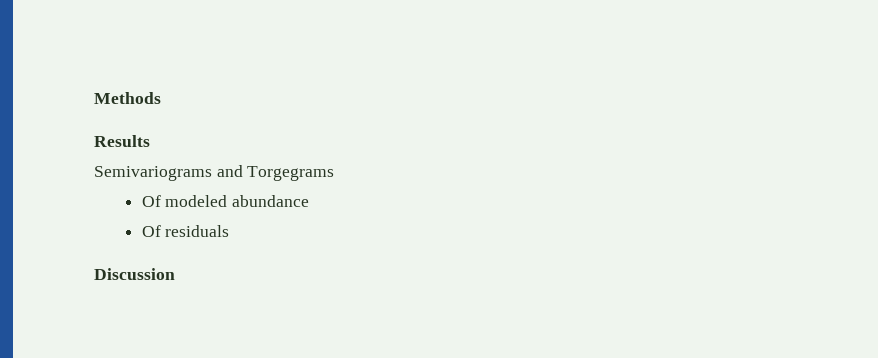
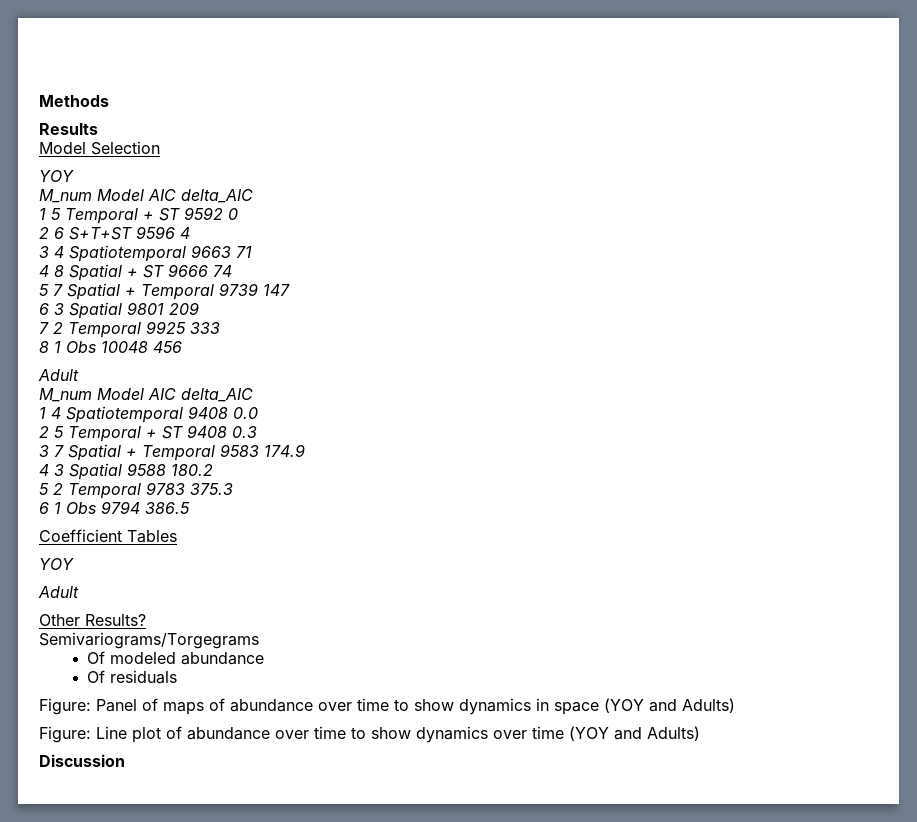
- Semivariograms and Torgegrams
+ Model Selection
+ YOY
+ M_num Model AIC delta_AIC
+ 1 5 Temporal + ST 9592 0
+ 2 6 S+T+ST 9596 4
+ 3 4 Spatiotemporal 9663 71
+ 4 8 Spatial + ST 9666 74
+ 5 7 Spatial + Temporal 9739 147
+ 6 3 Spatial 9801 209
+ 7 2 Temporal 9925 333
+ 8 1 Obs 10048 456
+ Adult
+ M_num Model AIC delta_AIC
+ 1 4 Spatiotemporal 9408 0.0
+ 2 5 Temporal + ST 9408 0.3
+ 3 7 Spatial + Temporal 9583 174.9
+ 4 3 Spatial 9588 180.2
+ 5 2 Temporal 9783 375.3
+ 6 1 Obs 9794 386.5
+ Coefficient Tables
+ YOY
+ Adult
+ Other Results?
+ Semivariograms/Torgegrams
+ Figure: Panel of maps of abundance over time to show dynamics in space (YOY and Adults)
+ Figure: Line plot of abundance over time to show dynamics over time (YOY and Adults)

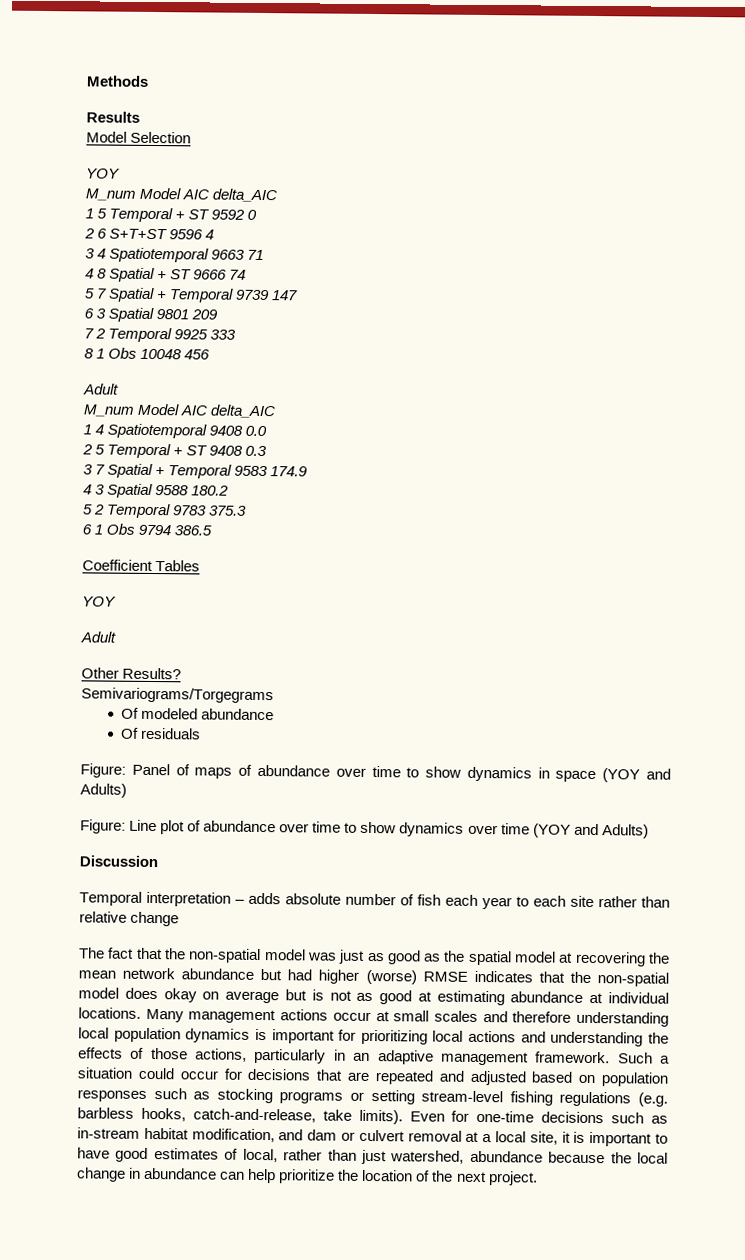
+ Temporal interpretation – adds absolute number of fish each year to each site rather than relative change
+ The fact that the non-spatial model was just as good as the spatial model at recovering the mean network abundance but had higher (worse) RMSE indicates that the non-spatial model does okay on average but is not as good at estimating abundance at individual locations. Many management actions occur at small scales and therefore understanding local population dynamics is important for prioritizing local actions and understanding the effects of those actions, particularly in an adaptive management framework. Such a situation could occur for decisions that are repeated and adjusted based on population responses such as stocking programs or setting stream-level fishing regulations (e.g. barbless hooks, catch-and-release, take limits). Even for one-time decisions such as in-stream habitat modification, and dam or culvert removal at a local site, it is important to have good estimates of local, rather than just watershed, abundance because the local change in abundance can help prioritize the location of the next project.

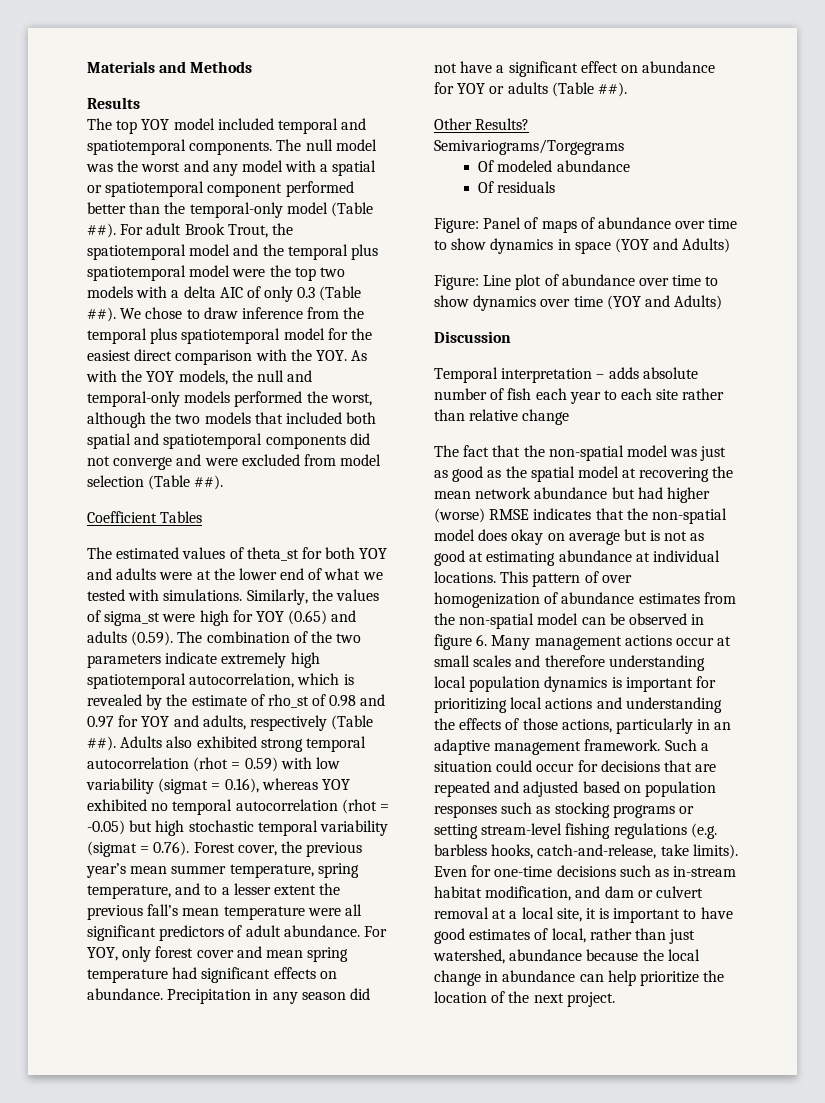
- Methods
+ Materials and Methods
- Model Selection
- YOY
- M_num Model AIC delta_AIC
- 1 5 Temporal + ST 9592 0
- 2 6 S+T+ST 9596 4
- 3 4 Spatiotemporal 9663 71
- 4 8 Spatial + ST 9666 74
- 5 7 Spatial + Temporal 9739 147
- 6 3 Spatial 9801 209
- 7 2 Temporal 9925 333
- 8 1 Obs 10048 456
- Adult
- M_num Model AIC delta_AIC
- 1 4 Spatiotemporal 9408 0.0
- 2 5 Temporal + ST 9408 0.3
- 3 7 Spatial + Temporal 9583 174.9
- 4 3 Spatial 9588 180.2
- 5 2 Temporal 9783 375.3
- 6 1 Obs 9794 386.5
+ The top YOY model included temporal and spatiotemporal components. The null model was the worst and any model with a spatial or spatiotemporal component performed better than the temporal-only model (Table ##). For adult Brook Trout, the spatiotemporal model and the temporal plus spatiotemporal model were the top two models with a delta AIC of only 0.3 (Table ##). We chose to draw inference from the temporal plus spatiotemporal model for the easiest direct comparison with the YOY. As with the YOY models, the null and temporal-only models performed the worst, although the two models that included both spatial and spatiotemporal components did not converge and were excluded from model selection (Table ##).
  Coefficient Tables
- YOY
- Adult
+ The estimated values of theta_st for both YOY and adults were at the lower end of what we tested with simulations. Similarly, the values of sigma_st were high for YOY (0.65) and adults (0.59). The combination of the two parameters indicate extremely high spatiotemporal autocorrelation, which is revealed by the estimate of rho_st of 0.98 and 0.97 for YOY and adults, respectively (Table ##). Adults also exhibited strong temporal autocorrelation (rhot = 0.59) with low variability (sigmat = 0.16), whereas YOY exhibited no temporal autocorrelation (rhot = -0.05) but high stochastic temporal variability (sigmat = 0.76). Forest cover, the previous year’s mean summer temperature, spring temperature, and to a lesser extent the previous fall’s mean temperature were all significant predictors of adult abundance. For YOY, only forest cover and mean spring temperature had significant effects on abundance. Precipitation in any season did not have a significant effect on abundance for YOY or adults (Table ##).
- Many management actions occur at small scales and therefore understanding local population dynamics is important for prioritizing local actions and understanding the effects of those actions, particularly in an adaptive management framework.
+ This pattern of over homogenization of abundance estimates from the non-spatial model can be observed in figure 6. Many management actions occur at small scales and therefore understanding local population dynamics is important for prioritizing local actions and understanding the effects of those actions, particularly in an adaptive management framework.

